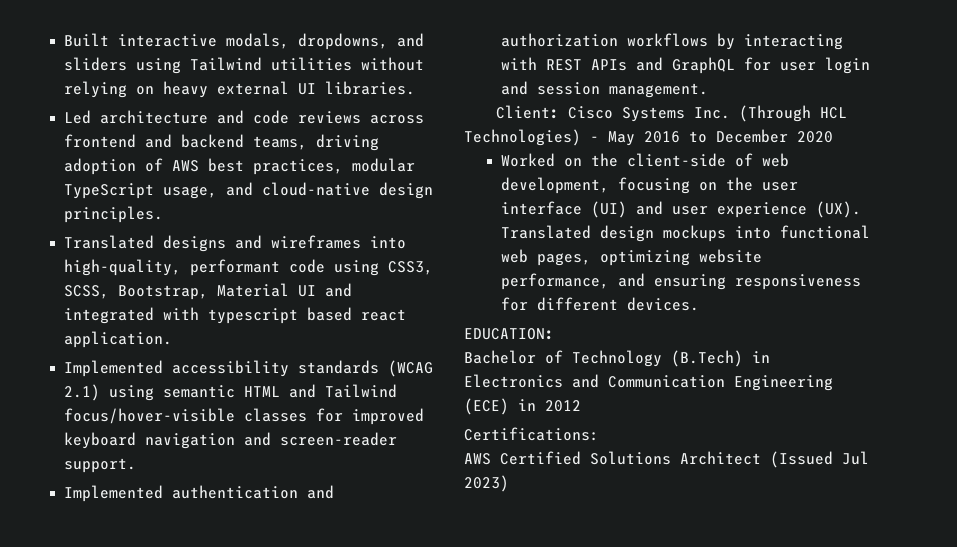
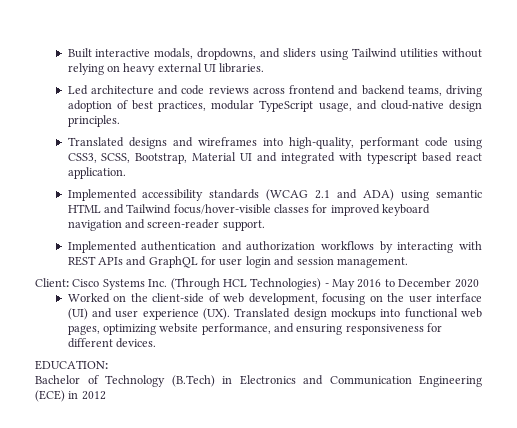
- Led architecture and code reviews across frontend and backend teams, driving adoption of AWS best practices, modular TypeScript usage, and cloud-native design principles.
+ Led architecture and code reviews across frontend and backend teams, driving adoption of best practices, modular TypeScript usage, and cloud-native design principles.
- Implemented accessibility standards (WCAG 2.1) using semantic HTML and Tailwind focus/hover-visible classes for improved keyboard navigation and screen-reader support.
+ Implemented accessibility standards (WCAG 2.1 and ADA) using semantic HTML and Tailwind focus/hover-visible classes for improved keyboard navigation and screen-reader support.
- Certifications:
- AWS Certified Solutions Architect (Issued Jul 2023)

